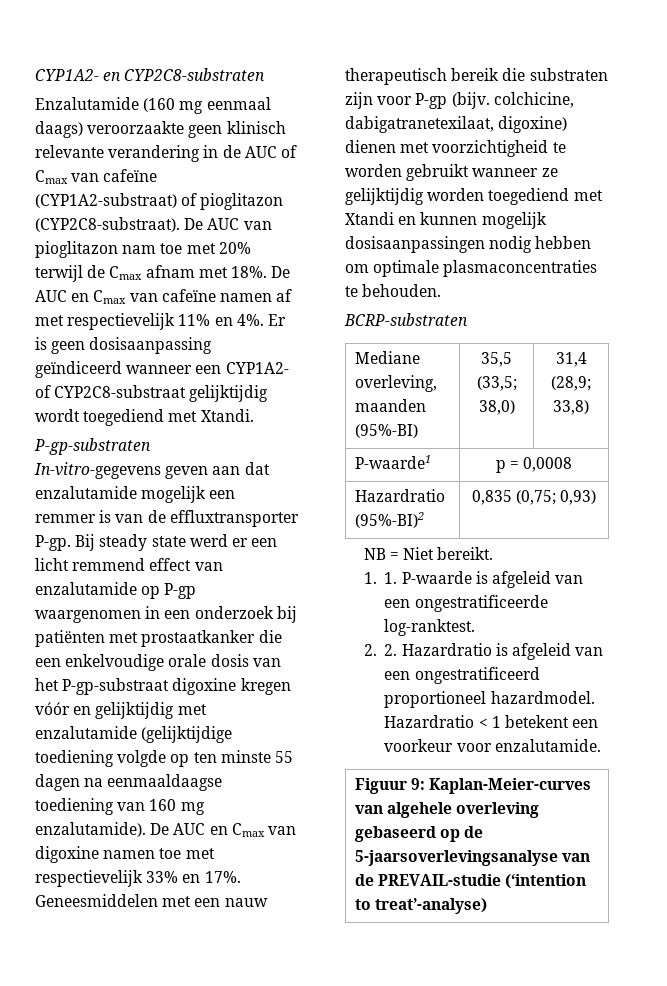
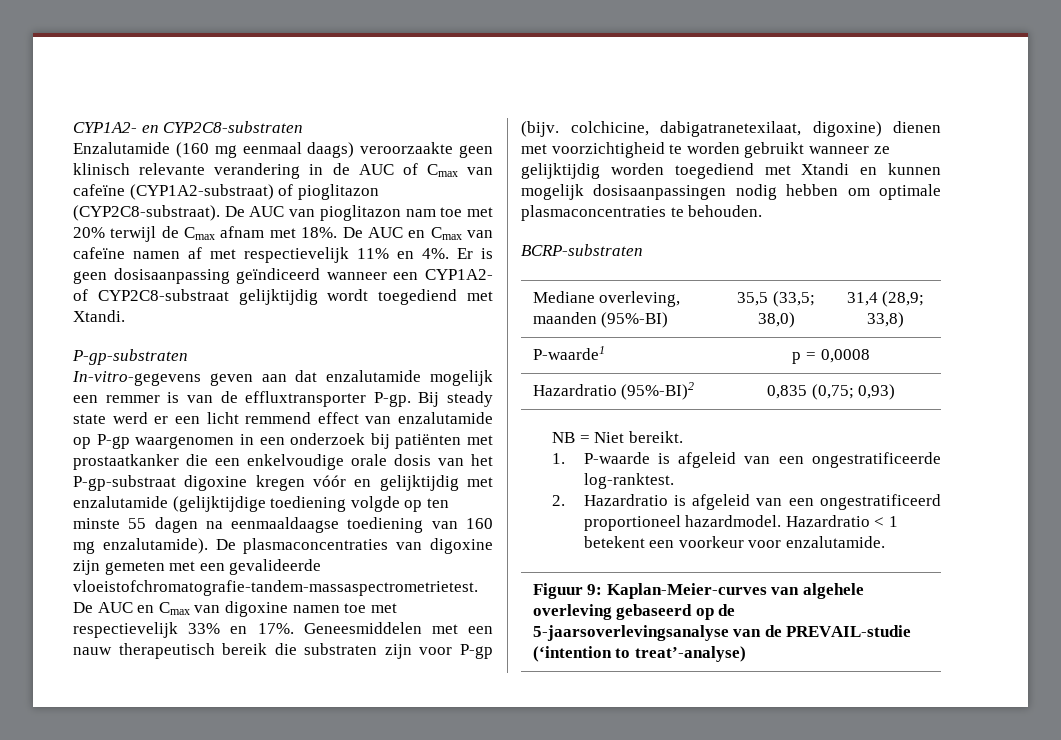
- De AUC en Cmax van digoxine namen toe met respectievelijk 33% en 17%.
+ De plasmaconcentraties van digoxine zijn gemeten met een gevalideerde vloeistofchromatografie-tandem-massaspectrometrietest. De AUC en Cmax van digoxine namen toe met respectievelijk 33% en 17%.
- 1. 1. P-waarde is afgeleid van een ongestratificeerde log-ranktest.
+ 1. P-waarde is afgeleid van een ongestratificeerde log-ranktest.
- 2. 2. Hazardratio is afgeleid van een ongestratificeerd proportioneel hazardmodel.
+ 2. Hazardratio is afgeleid van een ongestratificeerd proportioneel hazardmodel.

